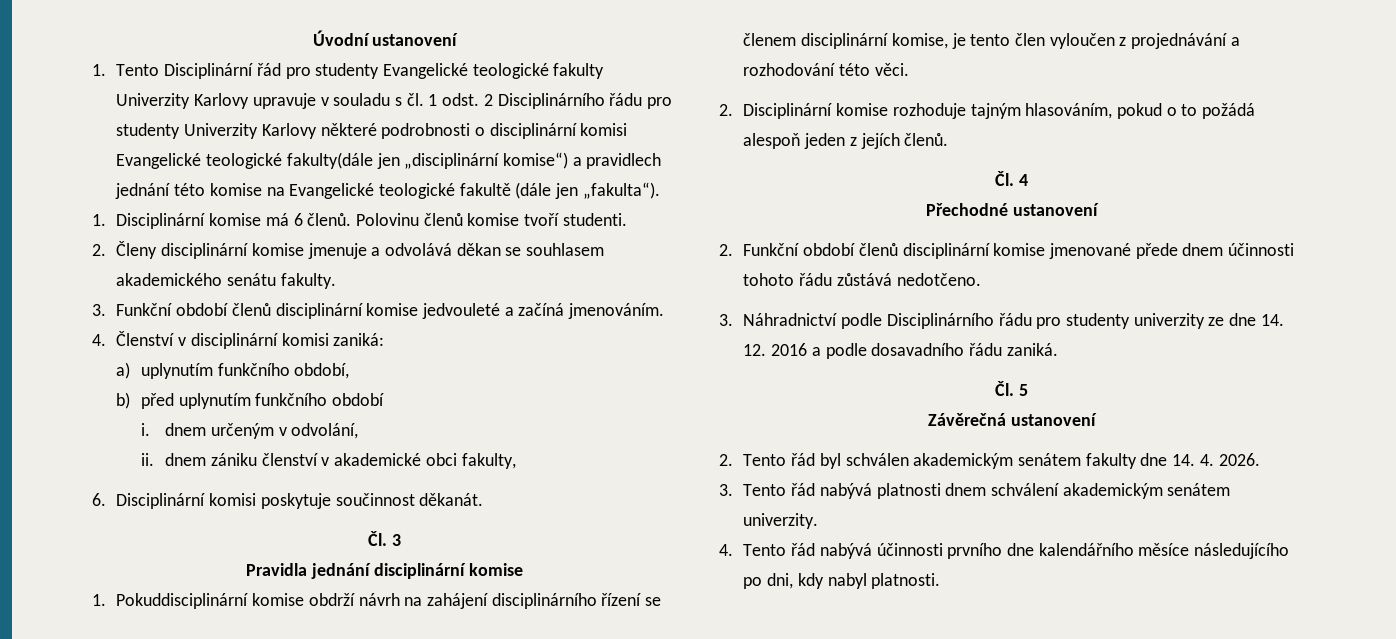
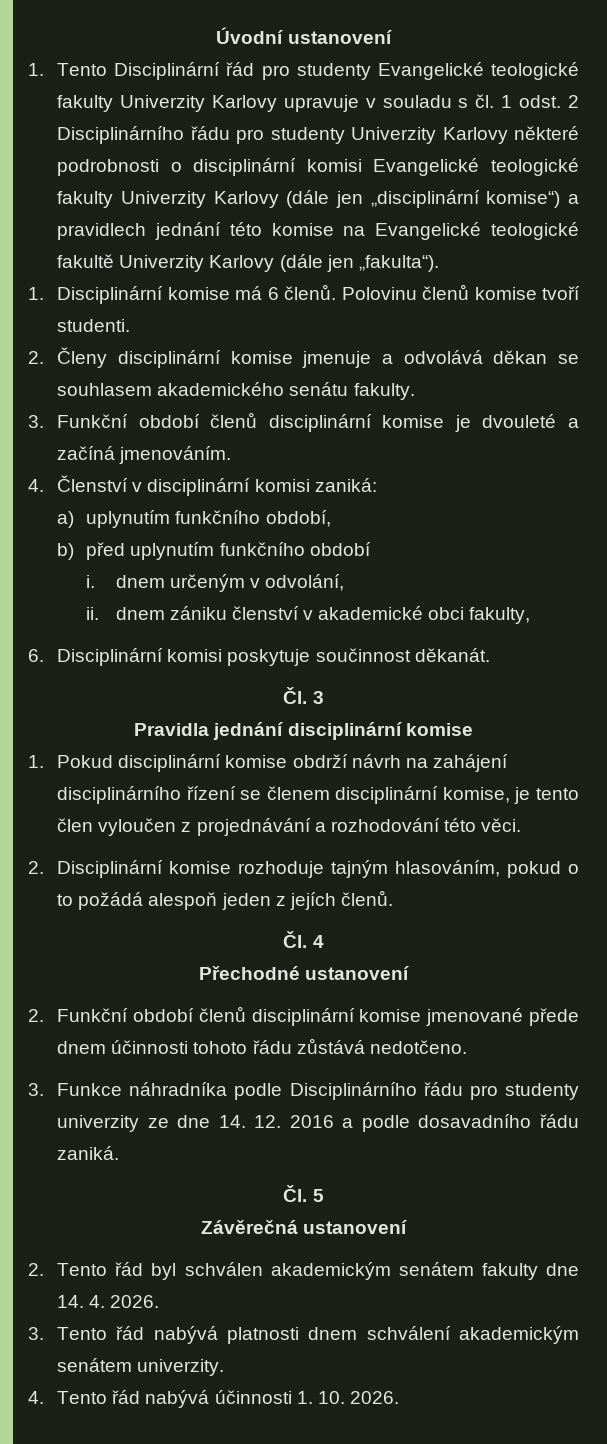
- 1. Tento Disciplinární řád pro studenty Evangelické teologické fakulty Univerzity Karlovy upravuje v souladu s čl. 1 odst. 2 Disciplinárního řádu pro studenty Univerzity Karlovy některé podrobnosti o disciplinární komisi Evangelické teologické fakulty(dále jen „disciplinární komise“) a pravidlech jednání této komise na Evangelické teologické fakultě (dále jen „fakulta“).
+ 1. Tento Disciplinární řád pro studenty Evangelické teologické fakulty Univerzity Karlovy upravuje v souladu s čl. 1 odst. 2 Disciplinárního řádu pro studenty Univerzity Karlovy některé podrobnosti o disciplinární komisi Evangelické teologické fakulty Univerzity Karlovy (dále jen „disciplinární komise“) a pravidlech jednání této komise na Evangelické teologické fakultě Univerzity Karlovy (dále jen „fakulta“).
- 3. Funkční období členů disciplinární komise jedvouleté a začíná jmenováním.
+ 3. Funkční období členů disciplinární komise je dvouleté a začíná jmenováním.
- 1. Pokuddisciplinární komise obdrží návrh na zahájení disciplinárního řízení se členem disciplinární komise, je tento člen vyloučen z projednávání a rozhodování této věci.
+ 1. Pokud disciplinární komise obdrží návrh na zahájení disciplinárního řízení se členem disciplinární komise, je tento člen vyloučen z projednávání a rozhodování této věci.
- 3. Náhradnictví podle Disciplinárního řádu pro studenty univerzity ze dne 14. 12. 2016 a podle dosavadního řádu zaniká.
+ 3. Funkce náhradníka podle Disciplinárního řádu pro studenty univerzity ze dne 14. 12. 2016 a podle dosavadního řádu zaniká.
- 4. Tento řád nabývá účinnosti prvního dne kalendářního měsíce následujícího po dni, kdy nabyl platnosti.
+ 4. Tento řád nabývá účinnosti 1. 10. 2026.

